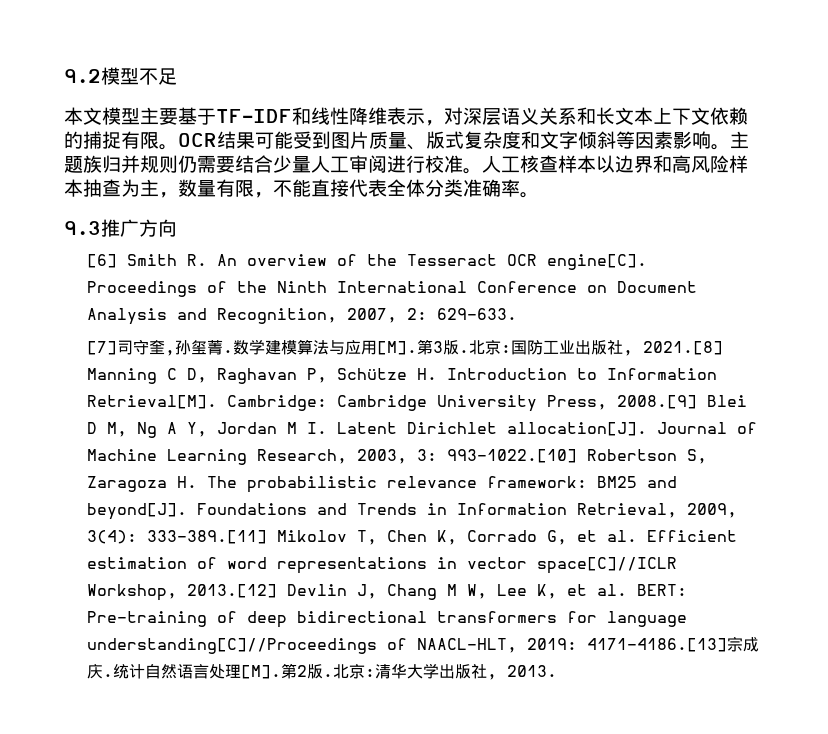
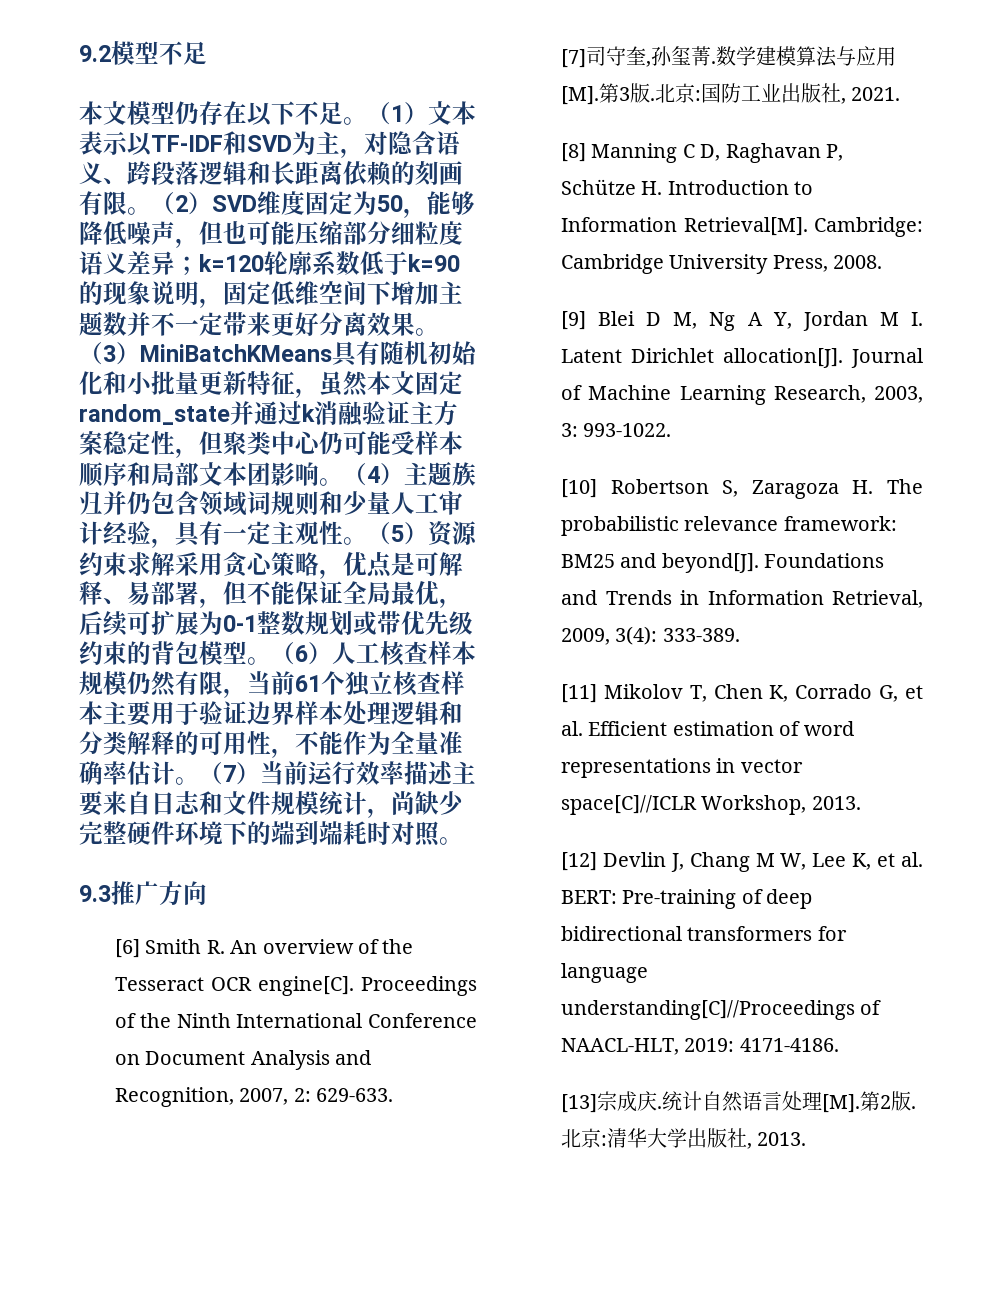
- 本文模型主要基于TF-IDF和线性降维表示，对深层语义关系和长文本上下文依赖的捕捉有限。OCR结果可能受到图片质量、版式复杂度和文字倾斜等因素影响。主题族归并规则仍需要结合少量人工审阅进行校准。人工核查样本以边界和高风险样本抽查为主，数量有限，不能直接代表全体分类准确率。
+ 本文模型仍存在以下不足。（1）文本表示以TF-IDF和SVD为主，对隐含语义、跨段落逻辑和长距离依赖的刻画有限。（2）SVD维度固定为50，能够降低噪声，但也可能压缩部分细粒度语义差异；k=120轮廓系数低于k=90的现象说明，固定低维空间下增加主题数并不一定带来更好分离效果。（3）MiniBatchKMeans具有随机初始化和小批量更新特征，虽然本文固定random_state并通过k消融验证主方案稳定性，但聚类中心仍可能受样本顺序和局部文本团影响。（4）主题族归并仍包含领域词规则和少量人工审计经验，具有一定主观性。（5）资源约束求解采用贪心策略，优点是可解释、易部署，但不能保证全局最优，后续可扩展为0-1整数规划或带优先级约束的背包模型。（6）人工核查样本规模仍然有限，当前61个独立核查样本主要用于验证边界样本处理逻辑和分类解释的可用性，不能作为全量准确率估计。（7）当前运行效率描述主要来自日志和文件规模统计，尚缺少完整硬件环境下的端到端耗时对照。
- 北京:国防工业出版社, 2021.[8] Manning C D, Raghavan P, Schütze H. Introduction to Information Retrieval[M].
+ 北京:国防工业出版社, 2021.
+ [8] Manning C D, Raghavan P, Schütze H. Introduction to Information Retrieval[M].
- Cambridge: Cambridge University Press, 2008.[9] Blei D M, Ng A Y, Jordan M I. Latent Dirichlet allocation[J].
+ Cambridge: Cambridge University Press, 2008.
+ [9] Blei D M, Ng A Y, Jordan M I. Latent Dirichlet allocation[J].
- Journal of Machine Learning Research, 2003, 3: 993-1022.[10] Robertson S, Zaragoza H. The probabilistic relevance framework: BM25 and beyond[J].
+ Journal of Machine Learning Research, 2003, 3: 993-1022.
+ [10] Robertson S, Zaragoza H. The probabilistic relevance framework: BM25 and beyond[J].
- Foundations and Trends in Information Retrieval, 2009, 3(4): 333-389.[11] Mikolov T, Chen K, Corrado G, et al. Efficient estimation of word representations in vector space[C]//ICLR Workshop, 2013.[12] Devlin J, Chang M W, Lee K, et al. BERT: Pre-training of deep bidirectional transformers for language understanding[C]//Proceedings of NAACL-HLT, 2019: 4171-4186.[13]宗成庆.
+ Foundations and Trends in Information Retrieval, 2009, 3(4): 333-389.
+ [11] Mikolov T, Chen K, Corrado G, et al. Efficient estimation of word representations in vector space[C]//ICLR Workshop, 2013.
+ [12] Devlin J, Chang M W, Lee K, et al. BERT: Pre-training of deep bidirectional transformers for language understanding[C]//Proceedings of NAACL-HLT, 2019: 4171-4186.
+ [13]宗成庆.

